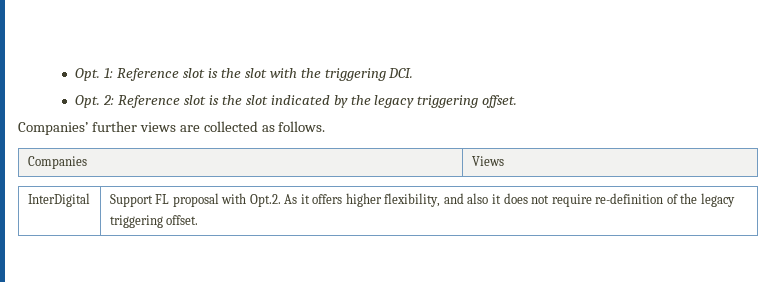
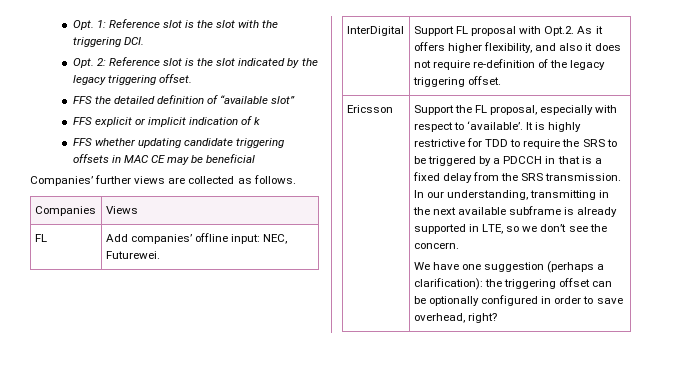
+ FFS the detailed definition of “available slot”
+ FFS explicit or implicit indication of k
+ FFS whether updating candidate triggering offsets in MAC CE may be beneficial
+ FL | Add companies’ offline input: NEC, Futurewei.
+ Ericsson | Support the FL proposal, especially with respect to ‘available’. It is highly restrictive for TDD to require the SRS to be triggered by a PDCCH in that is a fixed delay from the SRS transmission. In our understanding, transmitting in the next available subframe is already supported in LTE, so we don’t see the concern.
+ We have one suggestion (perhaps a clarification): the triggering offset can be optionally configured in order to save overhead, right?

